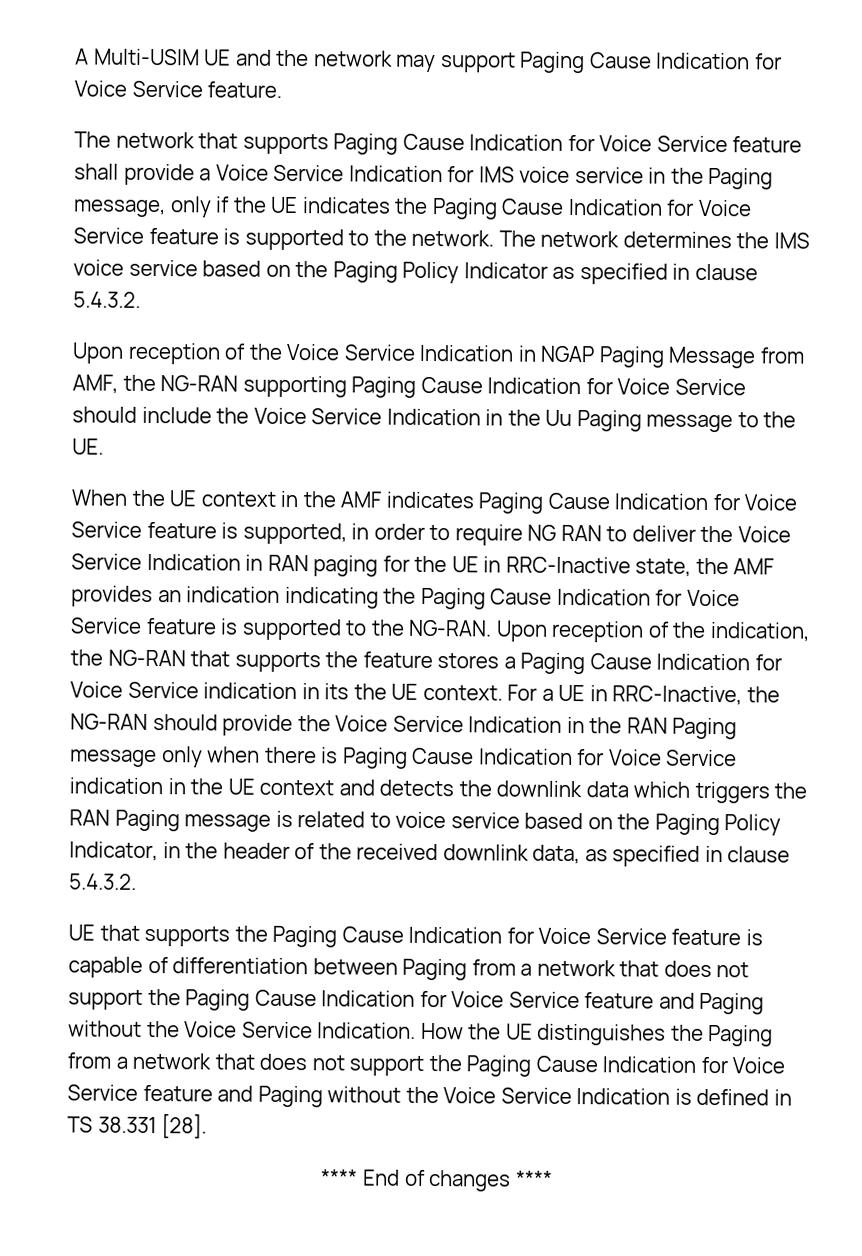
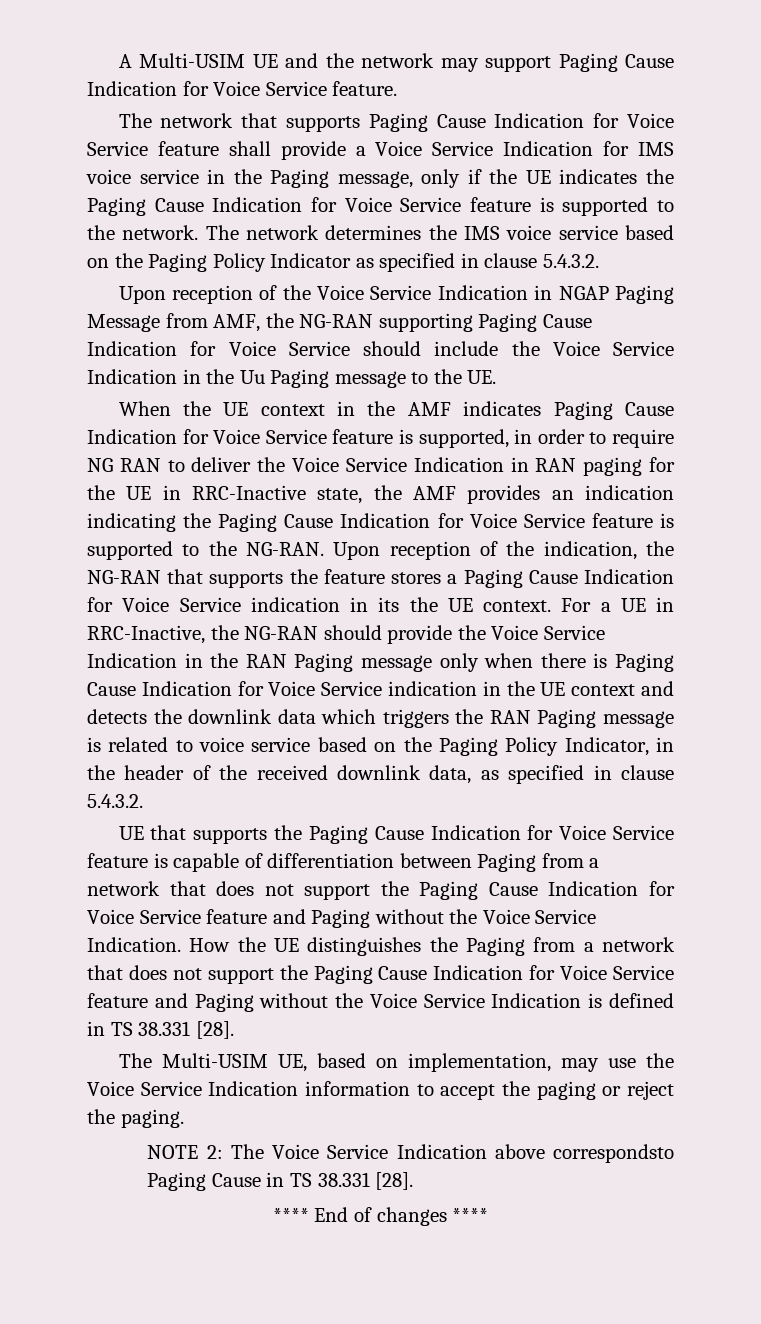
+ The Multi-USIM UE, based on implementation, may use the Voice Service Indication information to accept the paging or reject the paging.
+ NOTE 2: The Voice Service Indication above correspondsto Paging Cause in TS 38.331 [28].

